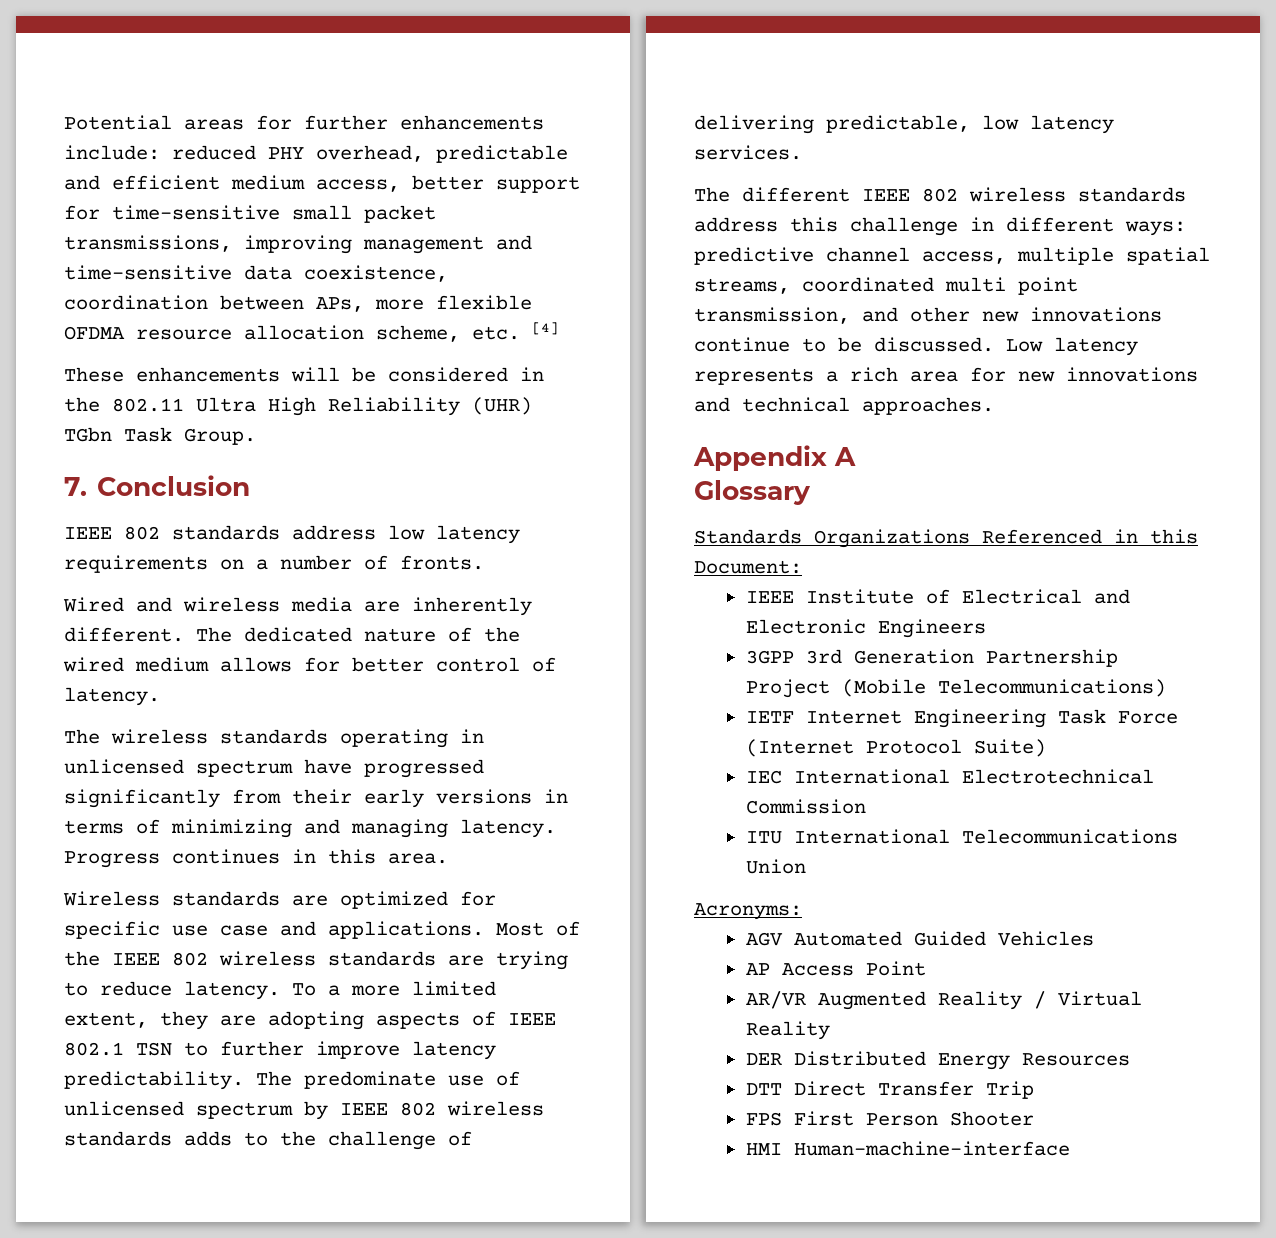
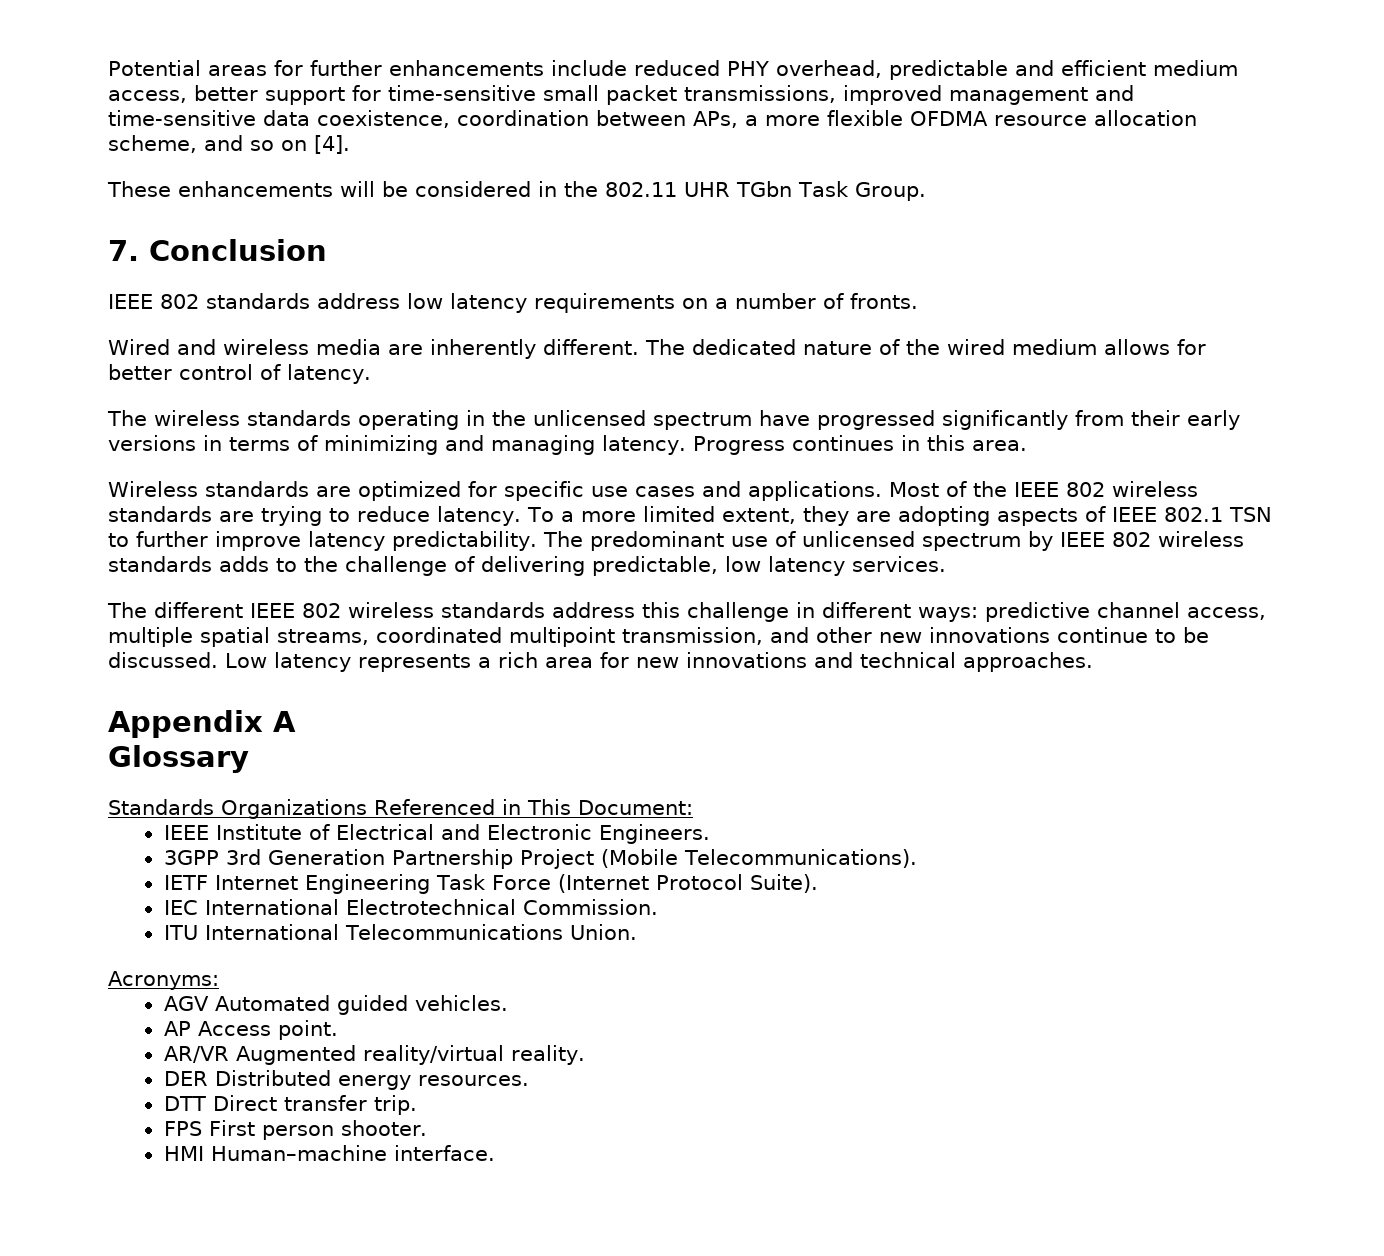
- Potential areas for further enhancements include: reduced PHY overhead, predictable and efficient medium access, better support for time-sensitive small packet transmissions, improving management and time-sensitive data coexistence, coordination between APs, more flexible OFDMA resource allocation scheme, etc. [4]
+ Potential areas for further enhancements include reduced PHY overhead, predictable and efficient medium access, better support for time-sensitive small packet transmissions, improved management and time-sensitive data coexistence, coordination between APs, a more flexible OFDMA resource allocation scheme, and so on [4].
- These enhancements will be considered in the 802.11 Ultra High Reliability (UHR) TGbn Task Group.
+ These enhancements will be considered in the 802.11 UHR TGbn Task Group.
- The wireless standards operating in unlicensed spectrum have progressed significantly from their early versions in terms of minimizing and managing latency.
+ The wireless standards operating in the unlicensed spectrum have progressed significantly from their early versions in terms of minimizing and managing latency.
- Wireless standards are optimized for specific use case and applications.
+ Wireless standards are optimized for specific use cases and applications.
- The predominate use of unlicensed spectrum by IEEE 802 wireless standards adds to the challenge of delivering predictable, low latency services.
+ The predominant use of unlicensed spectrum by IEEE 802 wireless standards adds to the challenge of delivering predictable, low latency services.
- The different IEEE 802 wireless standards address this challenge in different ways: predictive channel access, multiple spatial streams, coordinated multi point transmission, and other new innovations continue to be discussed.
+ The different IEEE 802 wireless standards address this challenge in different ways: predictive channel access, multiple spatial streams, coordinated multipoint transmission, and other new innovations continue to be discussed.
- Standards Organizations Referenced in this Document:
+ Standards Organizations Referenced in This Document:
- IEEE Institute of Electrical and Electronic Engineers
+ IEEE Institute of Electrical and Electronic Engineers.
- 3GPP 3rd Generation Partnership Project (Mobile Telecommunications)
+ 3GPP 3rd Generation Partnership Project (Mobile Telecommunications).
- IETF Internet Engineering Task Force (Internet Protocol Suite)
+ IETF Internet Engineering Task Force (Internet Protocol Suite).
- IEC International Electrotechnical Commission
+ IEC International Electrotechnical Commission.
- ITU International Telecommunications Union
+ ITU International Telecommunications Union.
- AGV Automated Guided Vehicles
+ AGV Automated guided vehicles.
- AP Access Point
+ AP Access point.
- AR/VR Augmented Reality / Virtual Reality
+ AR/VR Augmented reality/virtual reality.
- DER Distributed Energy Resources
+ DER Distributed energy resources.
- DTT Direct Transfer Trip
+ DTT Direct transfer trip.
- FPS First Person Shooter
+ FPS First person shooter.
- HMI Human-machine-interface
+ HMI Human–machine interface.

